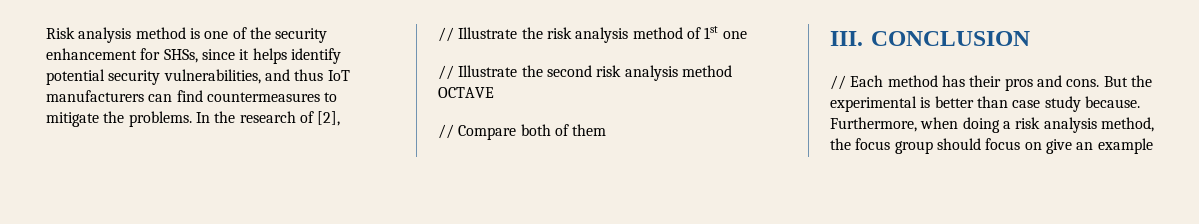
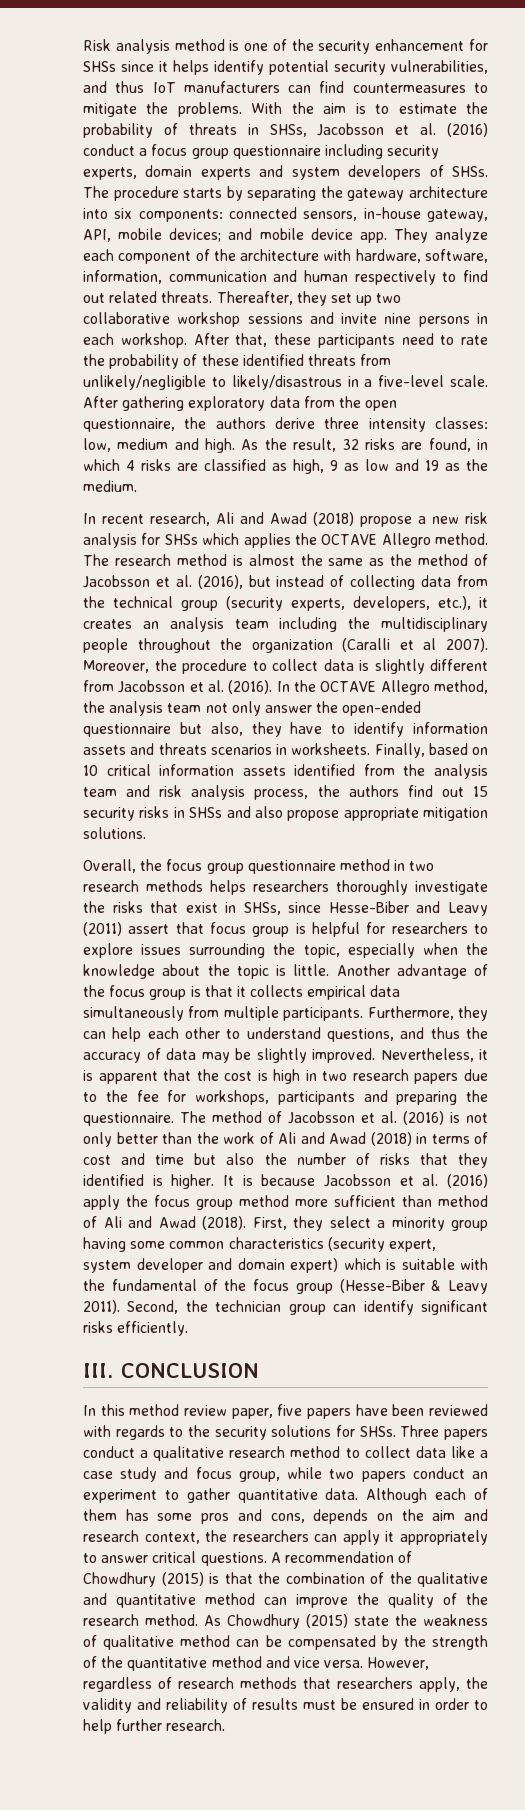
- Risk analysis method is one of the security enhancement for SHSs, since it helps identify potential security vulnerabilities, and thus IoT manufacturers can find countermeasures to mitigate the problems.
+ Risk analysis method is one of the security enhancement for SHSs since it helps identify potential security vulnerabilities, and thus IoT manufacturers can find countermeasures to mitigate the problems.
- In the research of [2],
- // Illustrate the risk analysis method of 1st one
- // Illustrate the second risk analysis method OCTAVE
- // Compare both of them
+ With the aim is to estimate the probability of threats in SHSs, Jacobsson et al. (2016) conduct a focus group questionnaire including security experts, domain experts and system developers of SHSs. The procedure starts by separating the gateway architecture into six components: connected sensors, in-house gateway, API, mobile devices; and mobile device app. They analyze each component of the architecture with hardware, software, information, communication and human respectively to find out related threats. Thereafter, they set up two collaborative workshop sessions and invite nine persons in each workshop. After that, these participants need to rate the probability of these identified threats from unlikely/negligible to likely/disastrous in a five-level scale. After gathering exploratory data from the open questionnaire, the authors derive three intensity classes: low, medium and high. As the result, 32 risks are found, in which 4 risks are classified as high, 9 as low and 19 as the medium.
+ In recent research, Ali and Awad (2018) propose a new risk analysis for SHSs which applies the OCTAVE Allegro method. The research method is almost the same as the method of Jacobsson et al. (2016), but instead of collecting data from the technical group (security experts, developers, etc.), it creates an analysis team including the multidisciplinary people throughout the organization (Caralli et al 2007). Moreover, the procedure to collect data is slightly different from Jacobsson et al. (2016). In the OCTAVE Allegro method, the analysis team not only answer the open-ended questionnaire but also, they have to identify information assets and threats scenarios in worksheets. Finally, based on 10 critical information assets identified from the analysis team and risk analysis process, the authors find out 15 security risks in SHSs and also propose appropriate mitigation solutions.
+ Overall, the focus group questionnaire method in two research methods helps researchers thoroughly investigate the risks that exist in SHSs, since Hesse-Biber and Leavy (2011) assert that focus group is helpful for researchers to explore issues surrounding the topic, especially when the knowledge about the topic is little. Another advantage of the focus group is that it collects empirical data simultaneously from multiple participants. Furthermore, they can help each other to understand questions, and thus the accuracy of data may be slightly improved. Nevertheless, it is apparent that the cost is high in two research papers due to the fee for workshops, participants and preparing the questionnaire. The method of Jacobsson et al. (2016) is not only better than the work of Ali and Awad (2018) in terms of cost and time but also the number of risks that they identified is higher. It is because Jacobsson et al. (2016) apply the focus group method more sufficient than method of Ali and Awad (2018). First, they select a minority group having some common characteristics (security expert, system developer and domain expert) which is suitable with the fundamental of the focus group (Hesse-Biber & Leavy 2011). Second, the technician group can identify significant risks efficiently.
  III. CONCLUSION
- // Each method has their pros and cons. But the experimental is better than case study because. Furthermore, when doing a risk analysis method, the focus group should focus on give an example
+ In this method review paper, five papers have been reviewed with regards to the security solutions for SHSs. Three papers conduct a qualitative research method to collect data like a case study and focus group, while two papers conduct an experiment to gather quantitative data. Although each of them has some pros and cons, depends on the aim and research context, the researchers can apply it appropriately to answer critical questions. A recommendation of Chowdhury (2015) is that the combination of the qualitative and quantitative method can improve the quality of the research method. As Chowdhury (2015) state the weakness of qualitative method can be compensated by the strength of the quantitative method and vice versa. However, regardless of research methods that researchers apply, the validity and reliability of results must be ensured in order to help further research.

